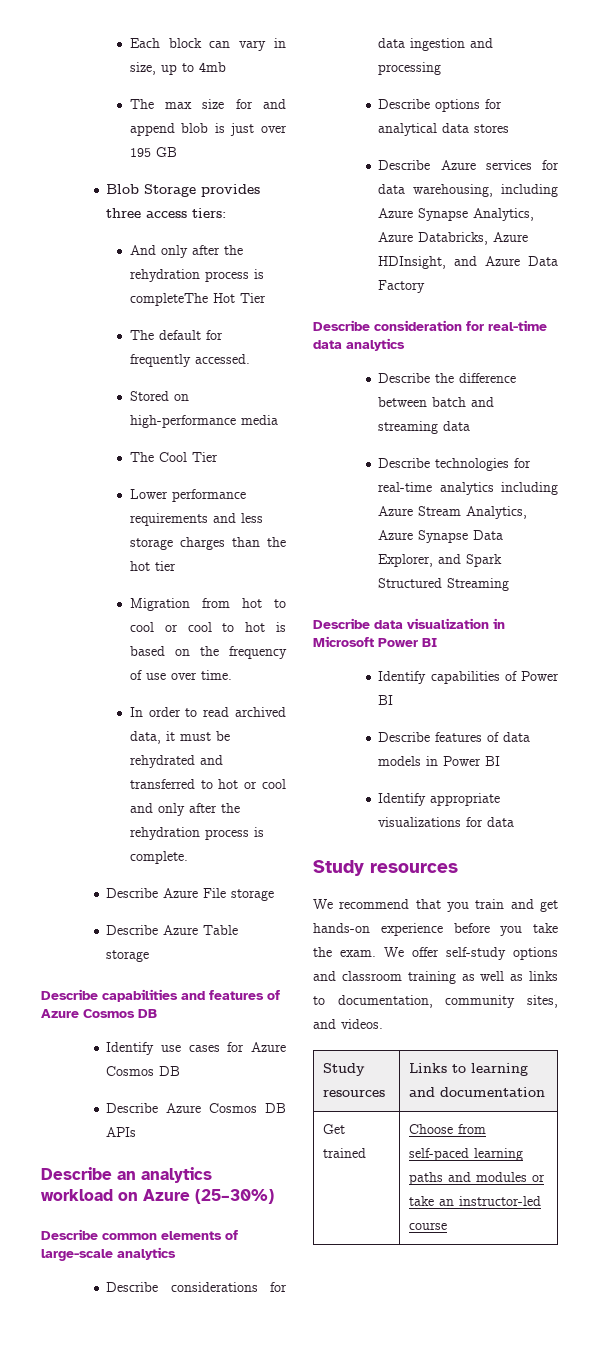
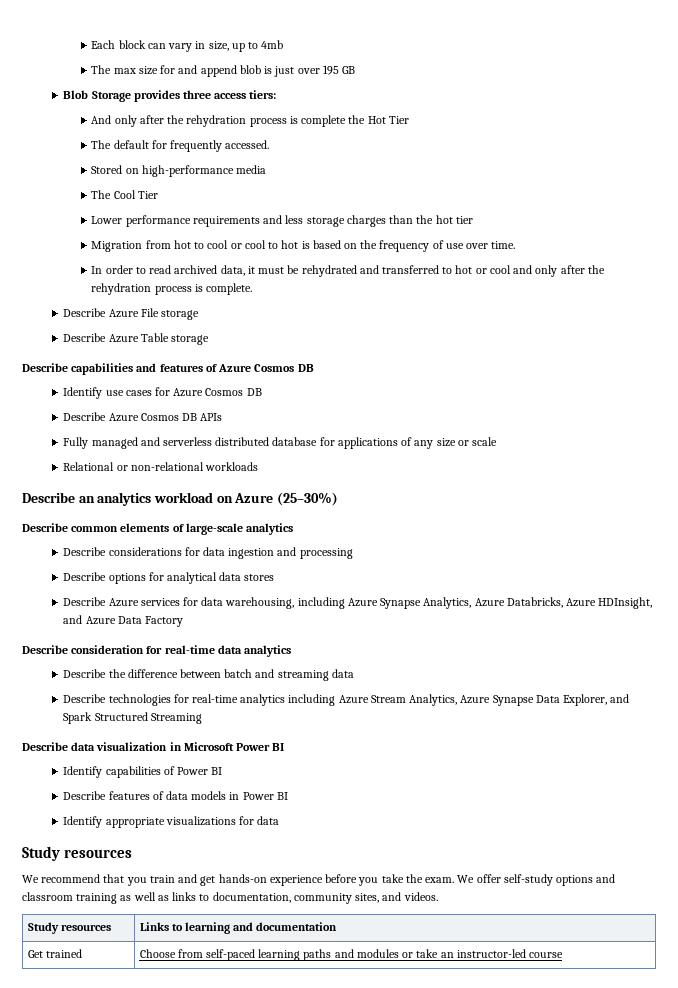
- And only after the rehydration process is completeThe Hot Tier
+ And only after the rehydration process is complete the Hot Tier
+ Fully managed and serverless distributed database for applications of any size or scale
+ Relational or non-relational workloads

